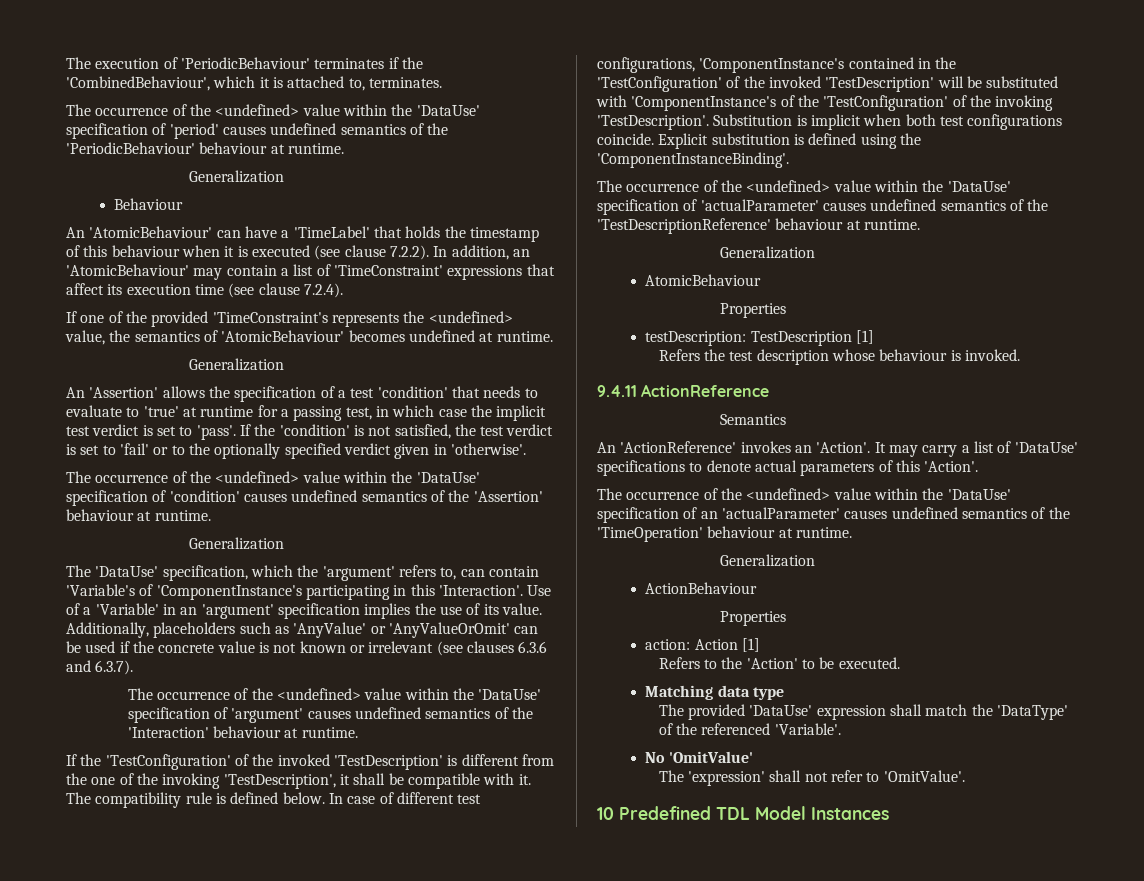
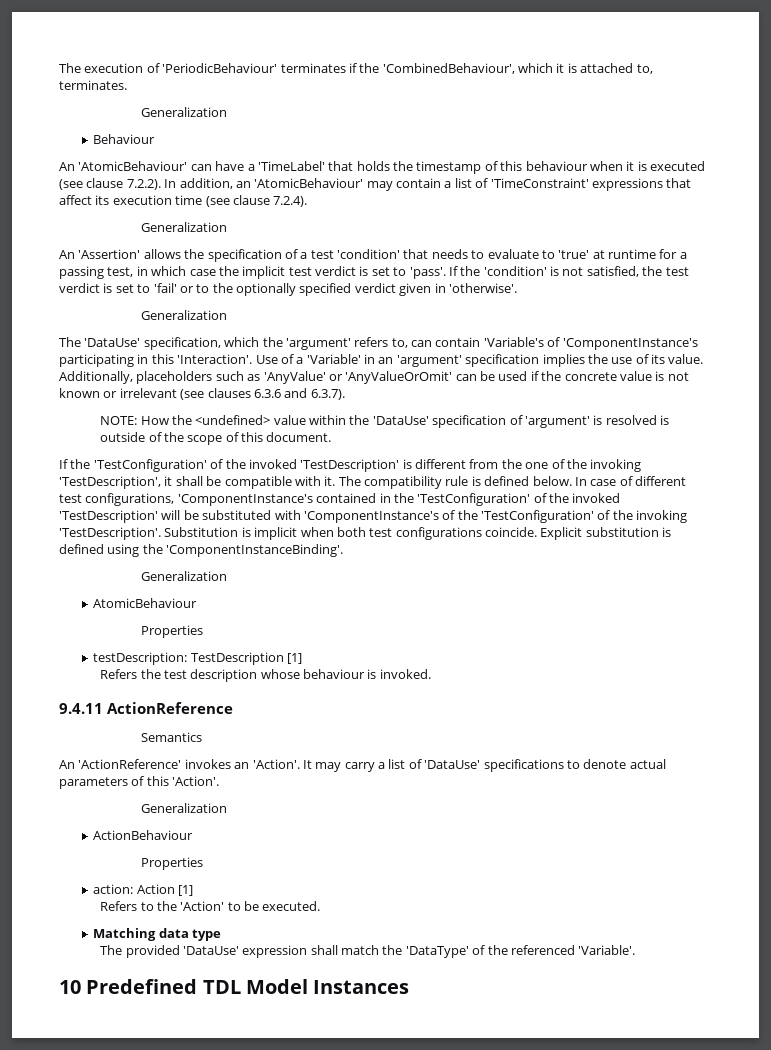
- The occurrence of the <undefined> value within the 'DataUse' specification of 'period' causes undefined semantics of the 'PeriodicBehaviour' behaviour at runtime.
- If one of the provided 'TimeConstraint's represents the <undefined> value, the semantics of 'AtomicBehaviour' becomes undefined at runtime.
- The occurrence of the <undefined> value within the 'DataUse' specification of 'condition' causes undefined semantics of the 'Assertion' behaviour at runtime.
- The occurrence of the <undefined> value within the 'DataUse' specification of 'argument' causes undefined semantics of the 'Interaction' behaviour at runtime.
+ NOTE: How the <undefined> value within the 'DataUse' specification of 'argument' is resolved is outside of the scope of this document.
- The occurrence of the <undefined> value within the 'DataUse' specification of 'actualParameter' causes undefined semantics of the 'TestDescriptionReference' behaviour at runtime.
- The occurrence of the <undefined> value within the 'DataUse' specification of an 'actualParameter' causes undefined semantics of the 'TimeOperation' behaviour at runtime.
- No 'OmitValue'
- The 'expression' shall not refer to 'OmitValue'.

